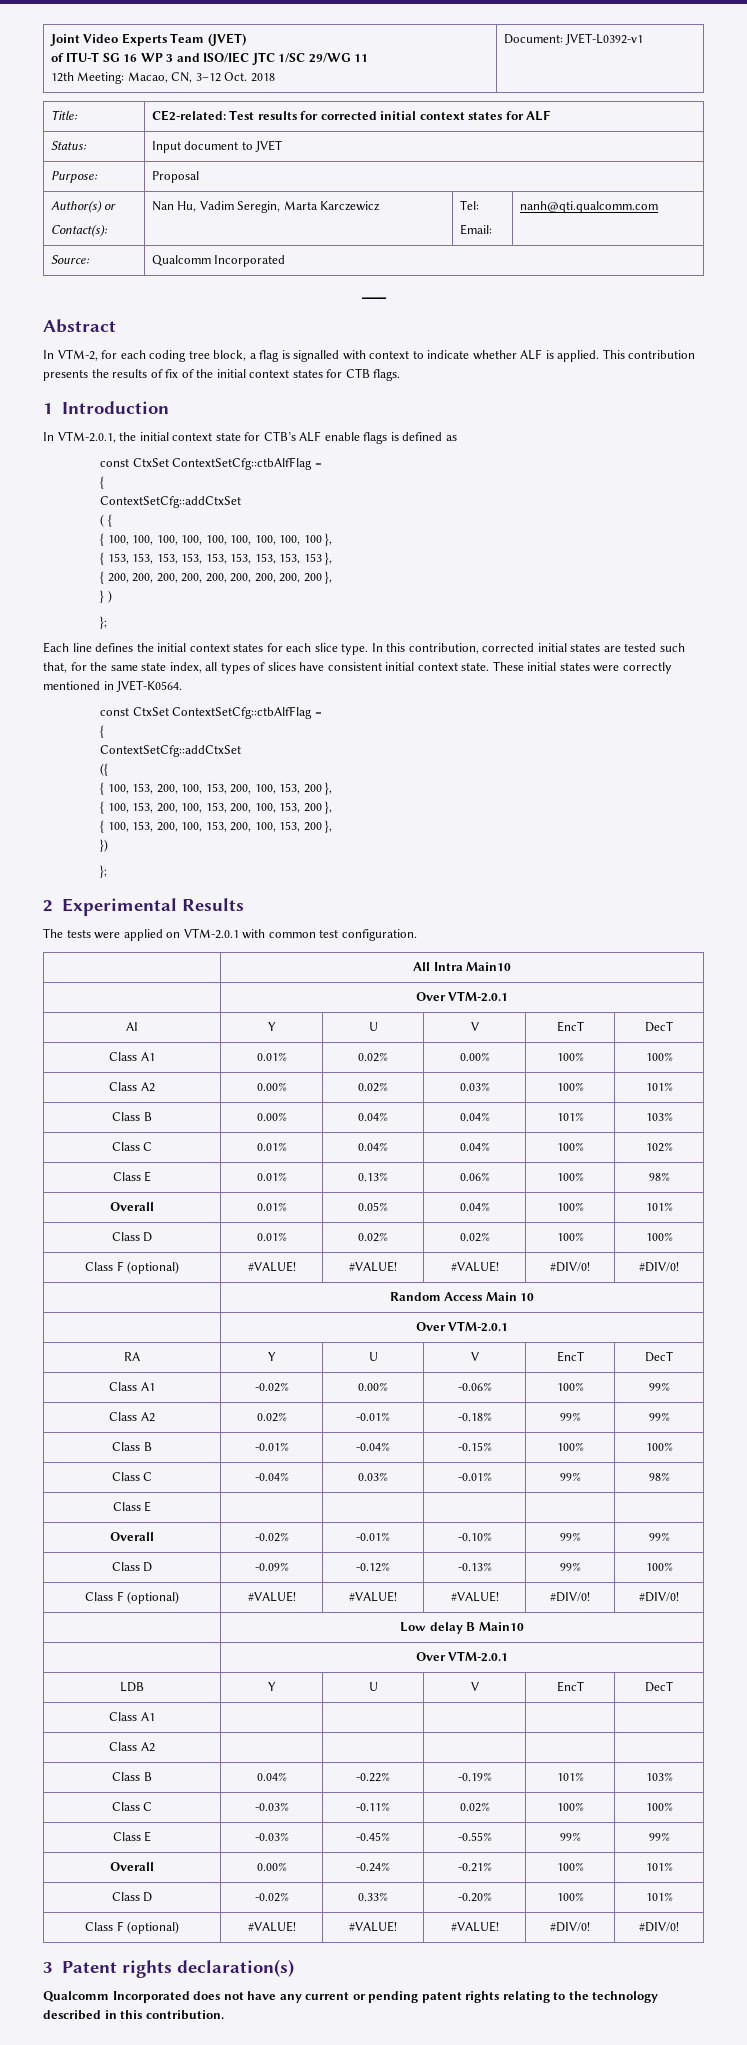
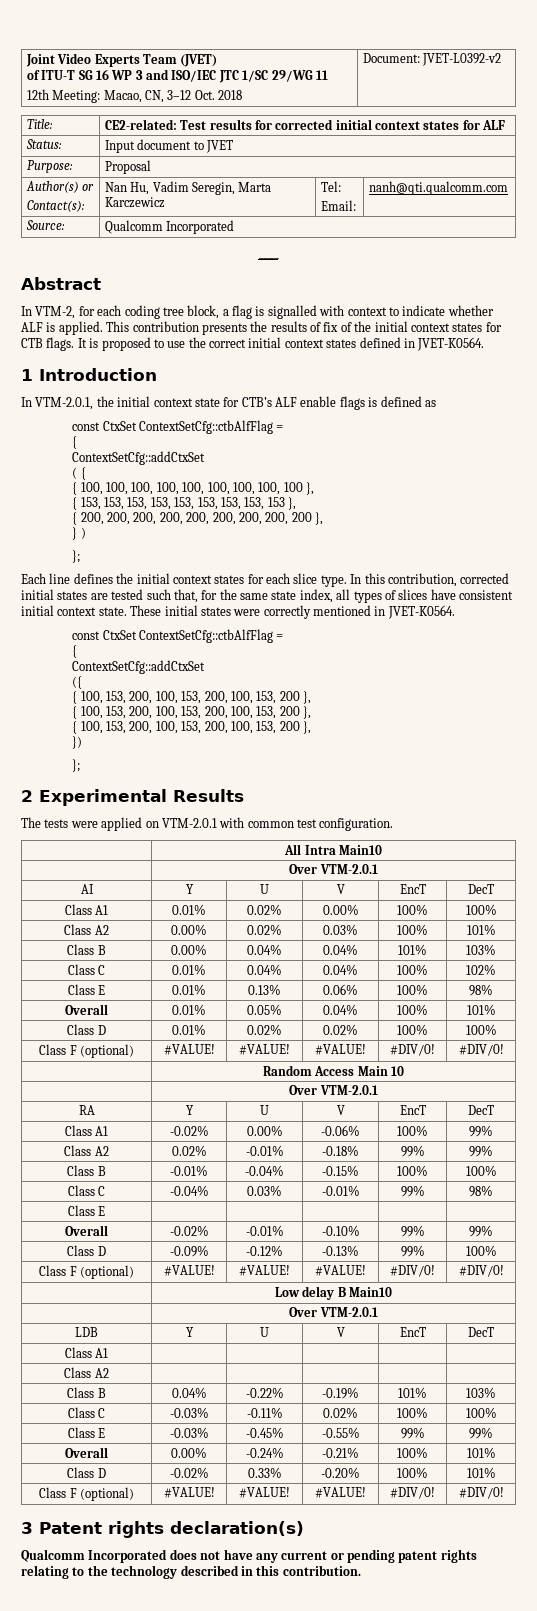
  Joint Video Experts Team (JVET)
  of ITU-T SG 16 WP 3 and ISO/IEC JTC 1/SC 29/WG 11
- 12th Meeting: Macao, CN, 3–12 Oct. 2018 | Document: JVET-L0392-v1
+ 12th Meeting: Macao, CN, 3–12 Oct. 2018 | Document: JVET-L0392-v2
+ It is proposed to use the correct initial context states defined in JVET-K0564.

